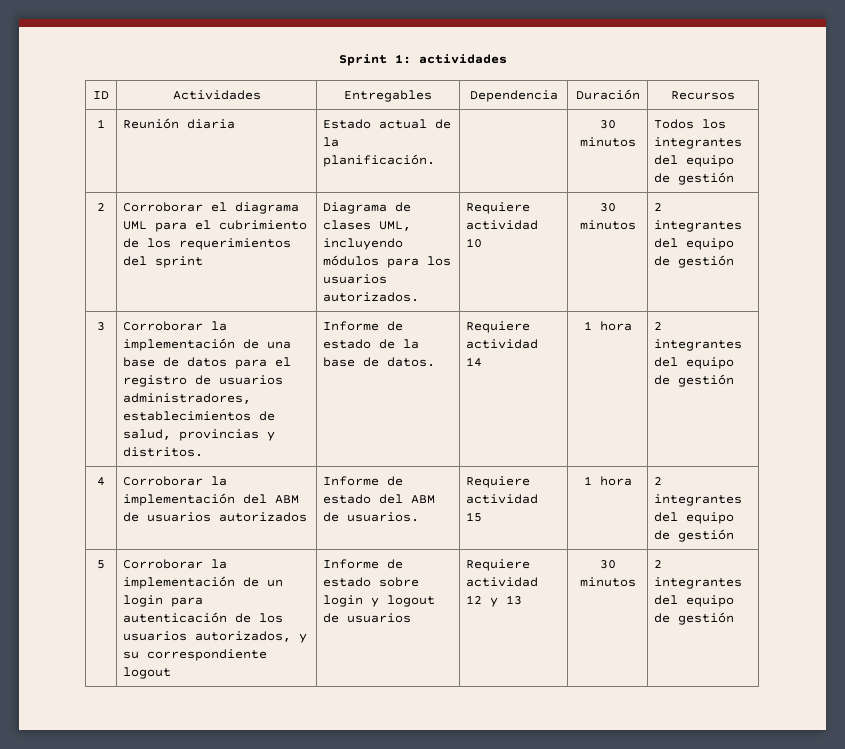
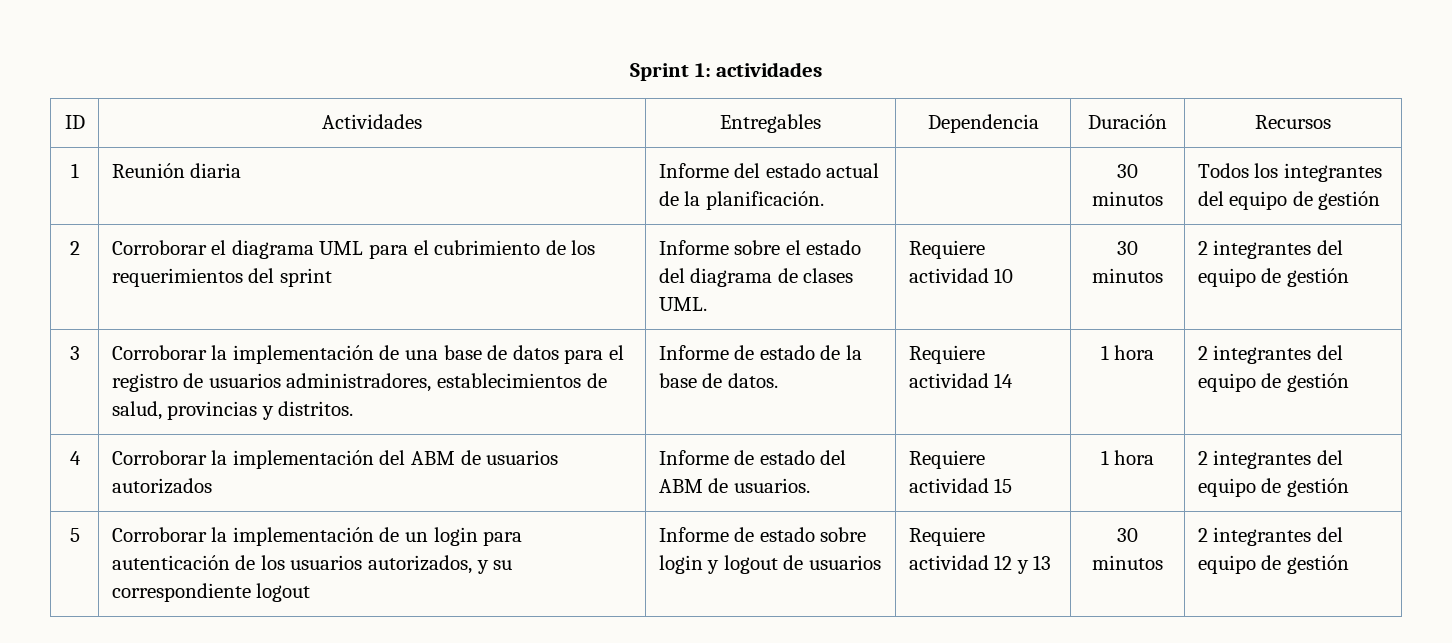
- 1 | Reunión diaria | Estado actual de la planificación. | | 30 minutos | Todos los integrantes del equipo de gestión
+ 1 | Reunión diaria | Informe del estado actual de la planificación. | | 30 minutos | Todos los integrantes del equipo de gestión
- 2 | Corroborar el diagrama UML para el cubrimiento de los requerimientos del sprint | Diagrama de clases UML, incluyendo módulos para los usuarios autorizados. | Requiere actividad 10 | 30 minutos | 2 integrantes del equipo de gestión
+ 2 | Corroborar el diagrama UML para el cubrimiento de los requerimientos del sprint | Informe sobre el estado del diagrama de clases UML. | Requiere actividad 10 | 30 minutos | 2 integrantes del equipo de gestión

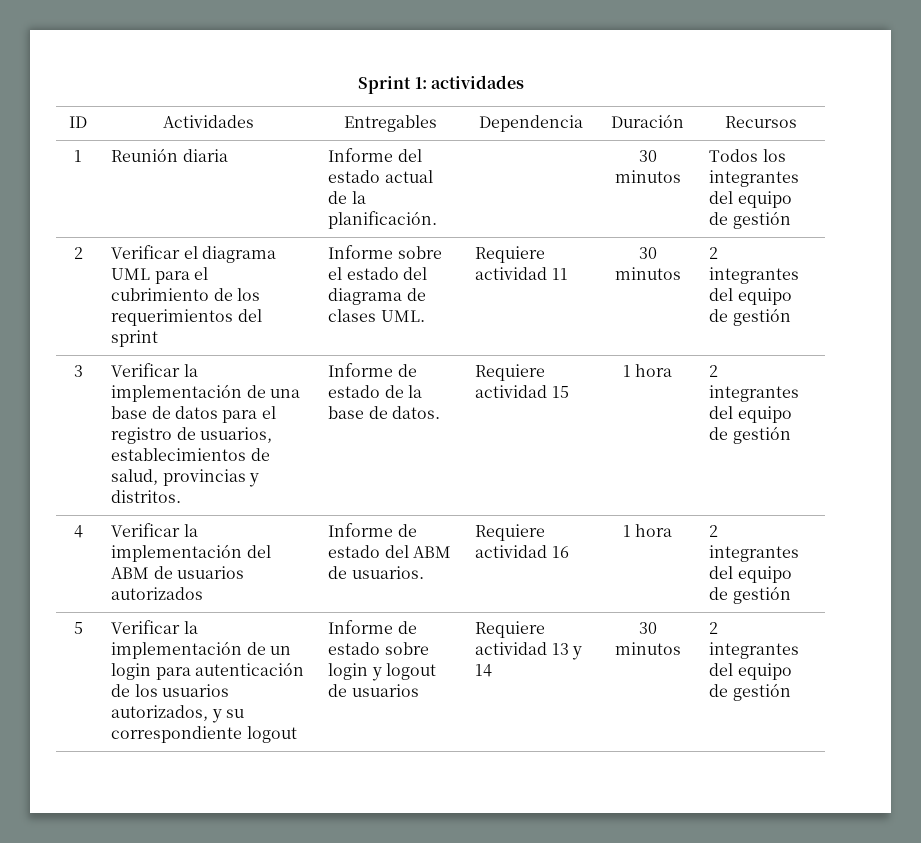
- 2 | Corroborar el diagrama UML para el cubrimiento de los requerimientos del sprint | Informe sobre el estado del diagrama de clases UML. | Requiere actividad 10 | 30 minutos | 2 integrantes del equipo de gestión
+ 2 | Verificar el diagrama UML para el cubrimiento de los requerimientos del sprint | Informe sobre el estado del diagrama de clases UML. | Requiere actividad 11 | 30 minutos | 2 integrantes del equipo de gestión
- 3 | Corroborar la implementación de una base de datos para el registro de usuarios administradores, establecimientos de salud, provincias y distritos. | Informe de estado de la base de datos. | Requiere actividad 14 | 1 hora | 2 integrantes del equipo de gestión
+ 3 | Verificar la implementación de una base de datos para el registro de usuarios, establecimientos de salud, provincias y distritos. | Informe de estado de la base de datos. | Requiere actividad 15 | 1 hora | 2 integrantes del equipo de gestión
- 4 | Corroborar la implementación del ABM de usuarios autorizados | Informe de estado del ABM de usuarios. | Requiere actividad 15 | 1 hora | 2 integrantes del equipo de gestión
+ 4 | Verificar la implementación del ABM de usuarios autorizados | Informe de estado del ABM de usuarios. | Requiere actividad 16 | 1 hora | 2 integrantes del equipo de gestión
- 5 | Corroborar la implementación de un login para autenticación de los usuarios autorizados, y su correspondiente logout | Informe de estado sobre login y logout de usuarios | Requiere actividad 12 y 13 | 30 minutos | 2 integrantes del equipo de gestión
+ 5 | Verificar la implementación de un login para autenticación de los usuarios autorizados, y su correspondiente logout | Informe de estado sobre login y logout de usuarios | Requiere actividad 13 y 14 | 30 minutos | 2 integrantes del equipo de gestión

